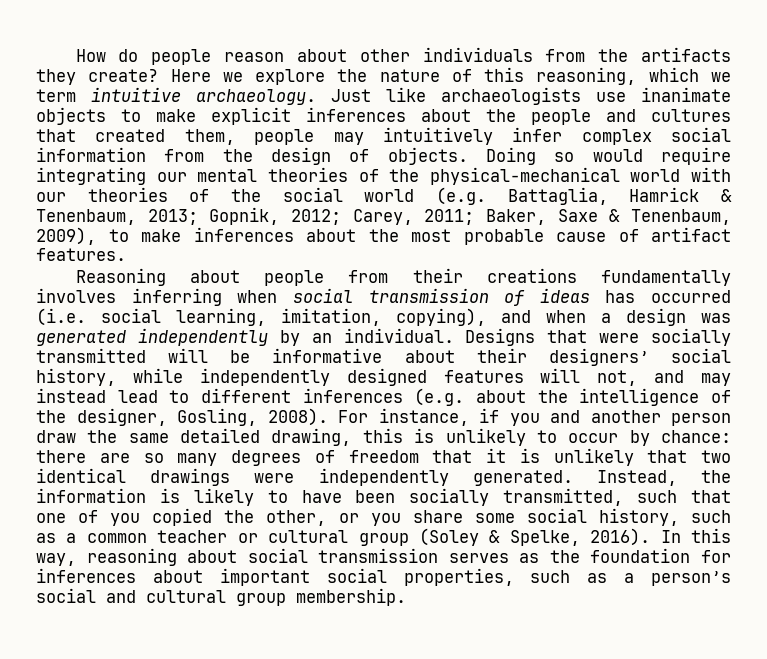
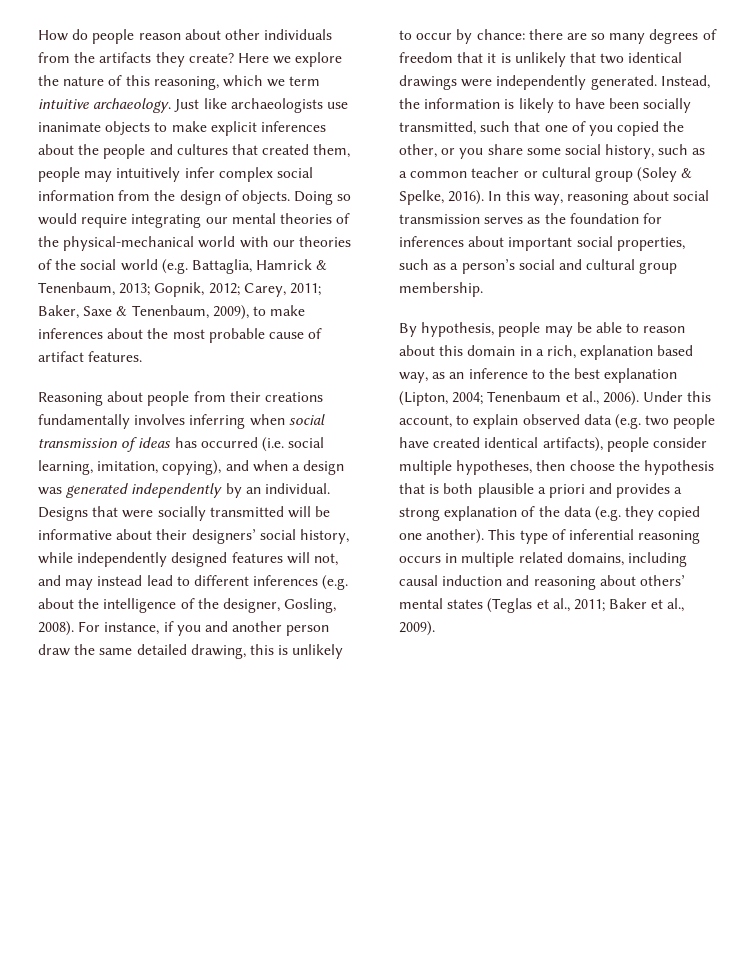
+ By hypothesis, people may be able to reason about this domain in a rich, explanation based way, as an inference to the best explanation (Lipton, 2004; Tenenbaum et al., 2006). Under this account, to explain observed data (e.g. two people have created identical artifacts), people consider multiple hypotheses, then choose the hypothesis that is both plausible a priori and provides a strong explanation of the data (e.g. they copied one another). This type of inferential reasoning occurs in multiple related domains, including causal induction and reasoning about others’ mental states (Teglas et al., 2011; Baker et al., 2009).

